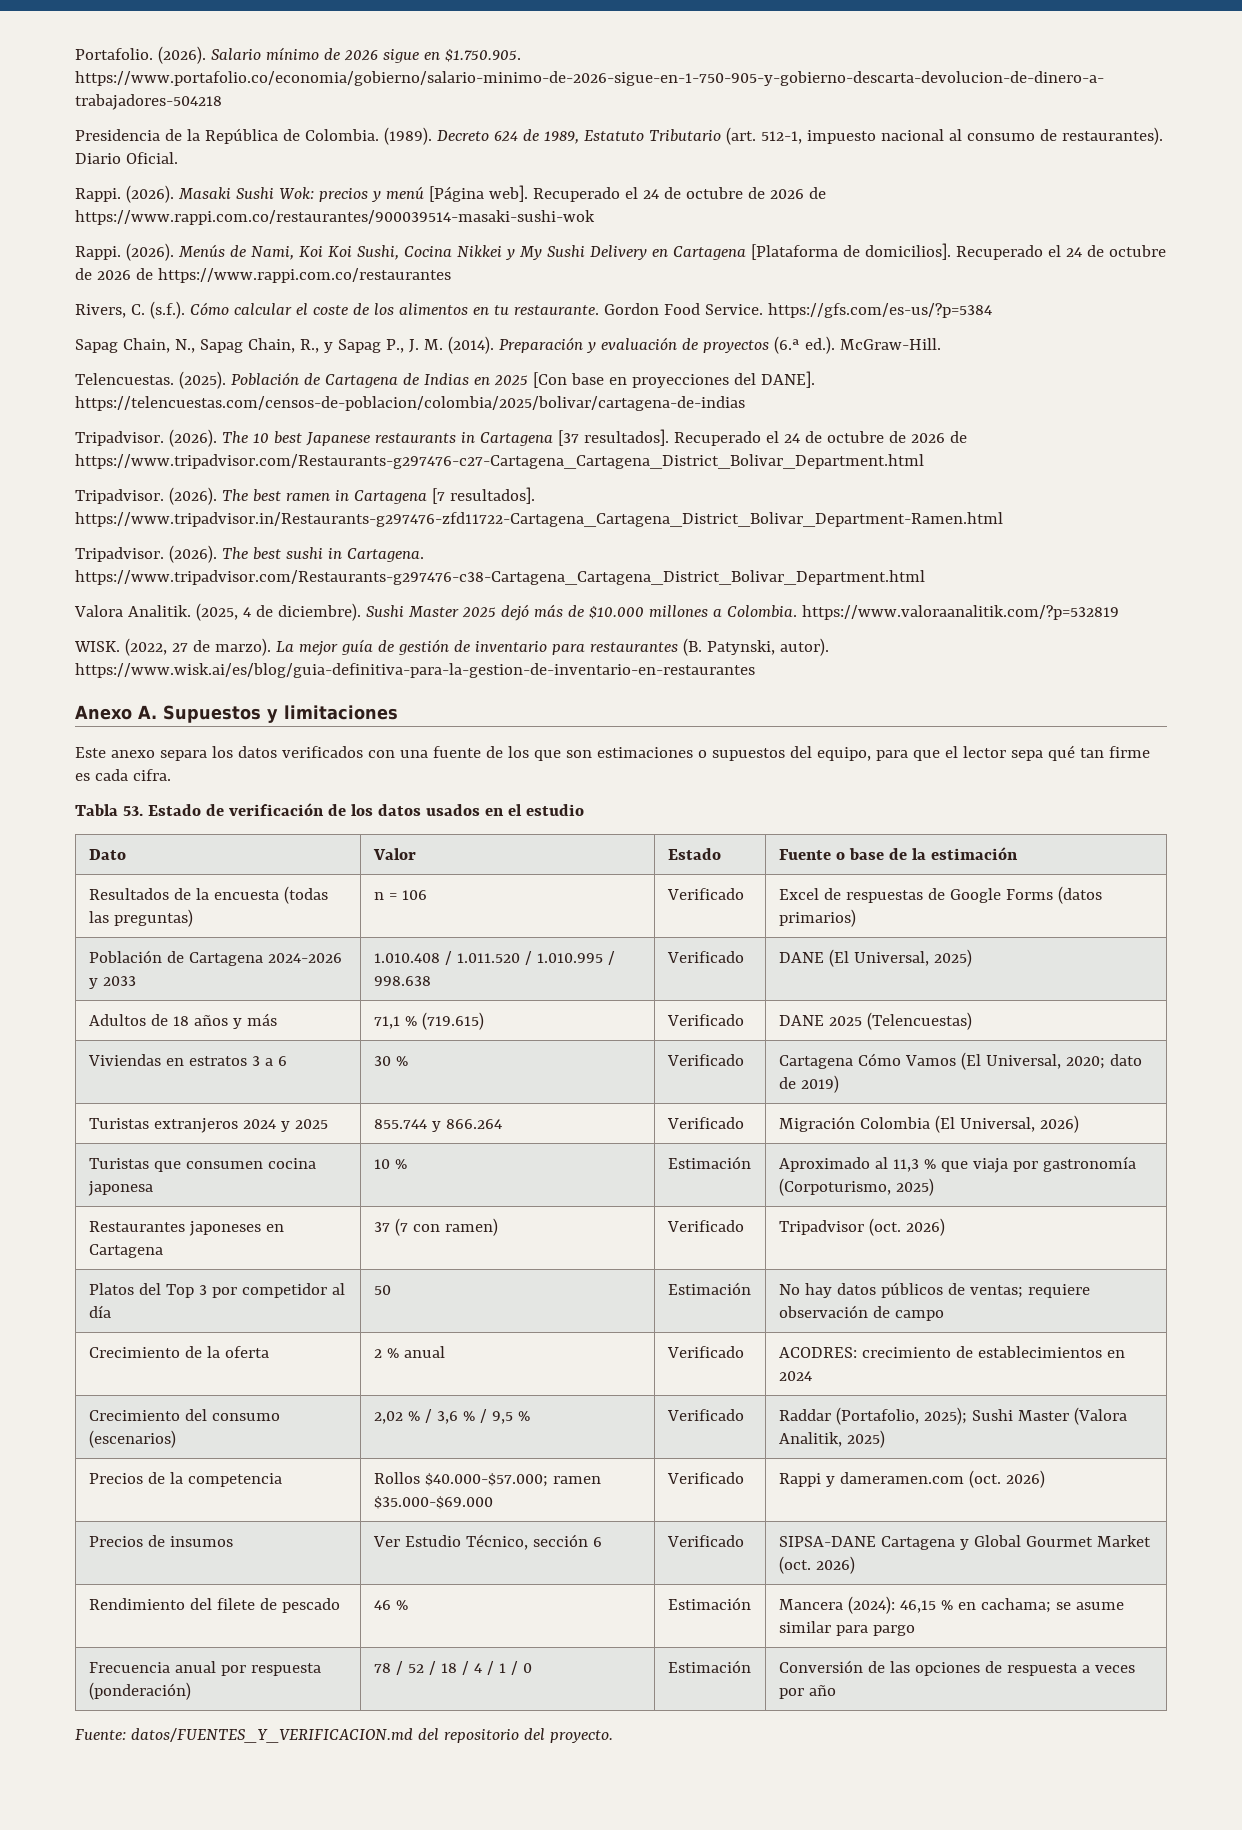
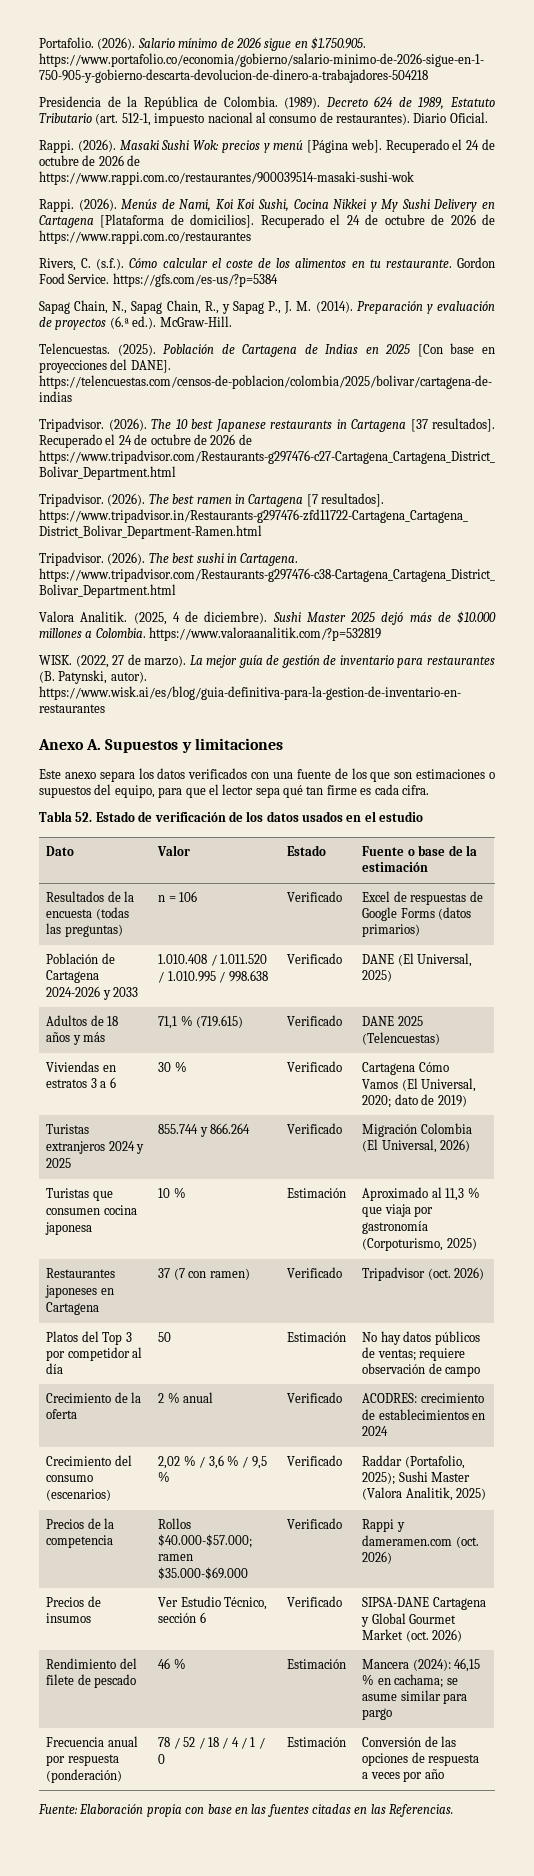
- Tabla 53. Estado de verificación de los datos usados en el estudio
+ Tabla 52. Estado de verificación de los datos usados en el estudio
- Fuente: datos/FUENTES_Y_VERIFICACION.md del repositorio del proyecto.
+ Fuente: Elaboración propia con base en las fuentes citadas en las Referencias.

